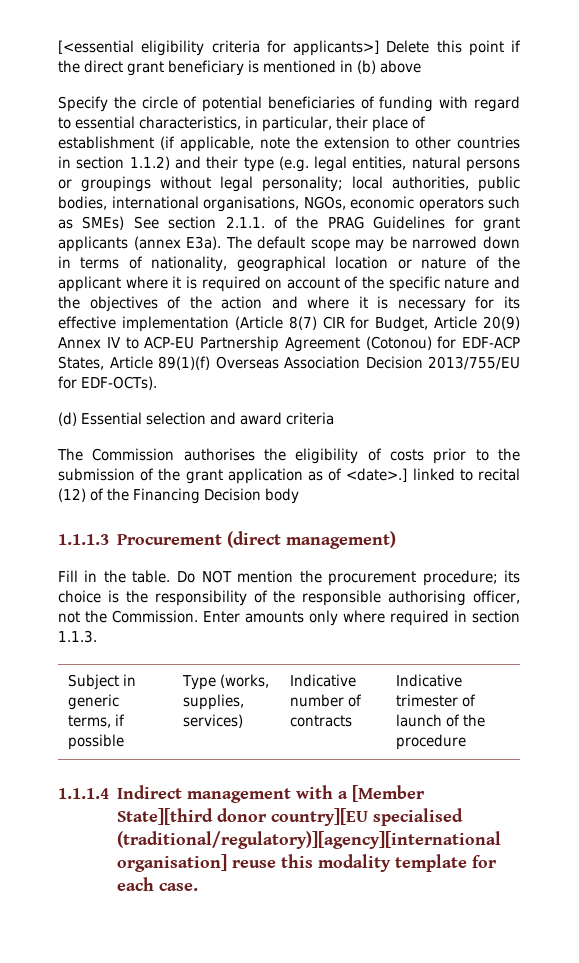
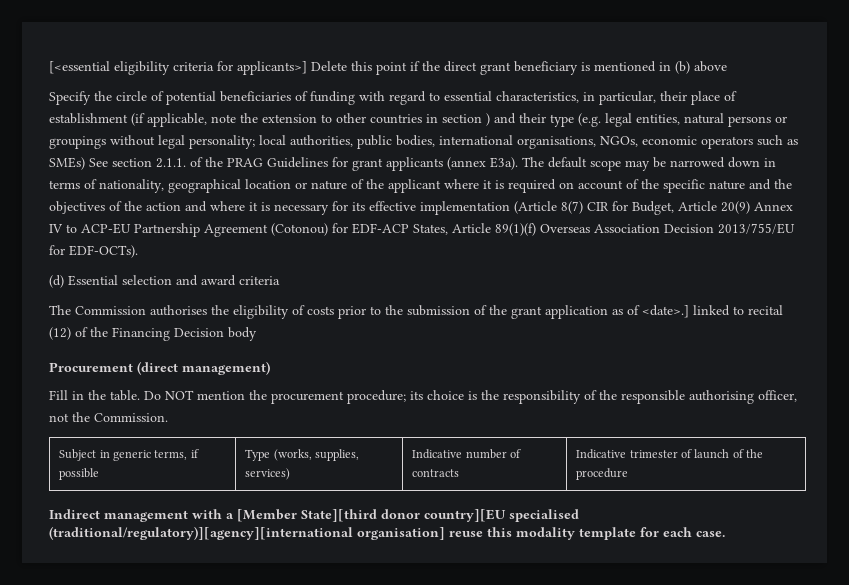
- Specify the circle of potential beneficiaries of funding with regard to essential characteristics, in particular, their place of establishment (if applicable, note the extension to other countries in section 1.1.2) and their type (e.g. legal entities, natural persons or groupings without legal personality;
+ Specify the circle of potential beneficiaries of funding with regard to essential characteristics, in particular, their place of establishment (if applicable, note the extension to other countries in section ) and their type (e.g. legal entities, natural persons or groupings without legal personality;
- 1.1.1.3 Procurement (direct management)
+ Procurement (direct management)
- Enter amounts only where required in section 1.1.3.
- 1.1.1.4 Indirect management with a [Member State][third donor country][EU specialised (traditional/regulatory)][agency][international organisation] reuse this modality template for each case.
+ Indirect management with a [Member State][third donor country][EU specialised (traditional/regulatory)][agency][international organisation] reuse this modality template for each case.

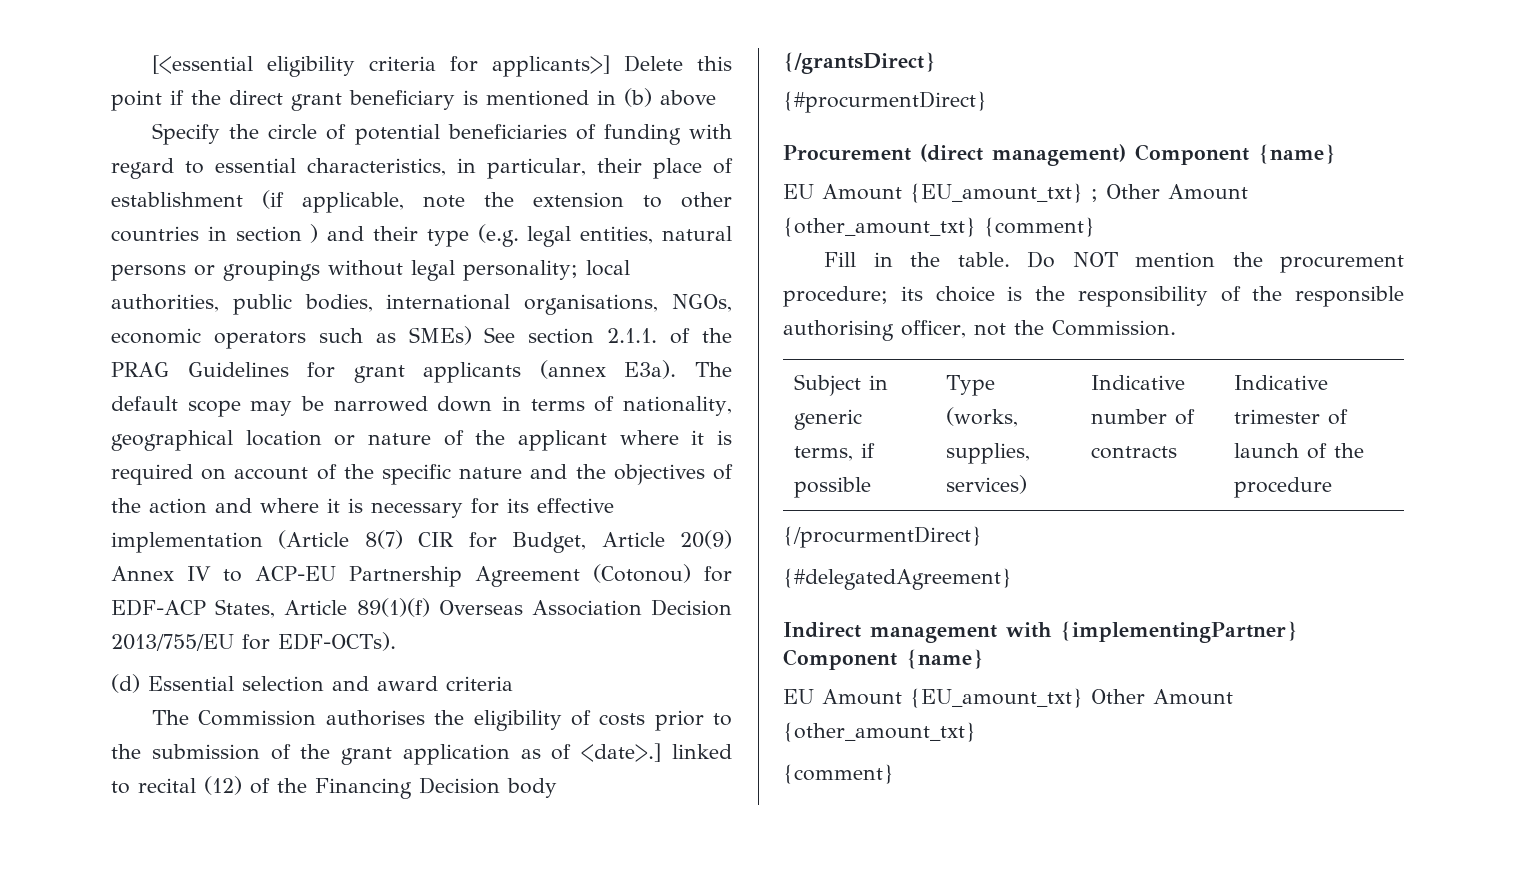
+ {/grantsDirect}
+ {#procurmentDirect}
- Procurement (direct management)
+ Procurement (direct management) Component {name}
+ EU Amount {EU_amount_txt} ; Other Amount {other_amount_txt} {comment}
+ {/procurmentDirect}
+ {#delegatedAgreement}
- Indirect management with a [Member State][third donor country][EU specialised (traditional/regulatory)][agency][international organisation] reuse this modality template for each case.
+ Indirect management with {implementingPartner} Component {name}
+ EU Amount {EU_amount_txt} Other Amount {other_amount_txt}
+ {comment}

